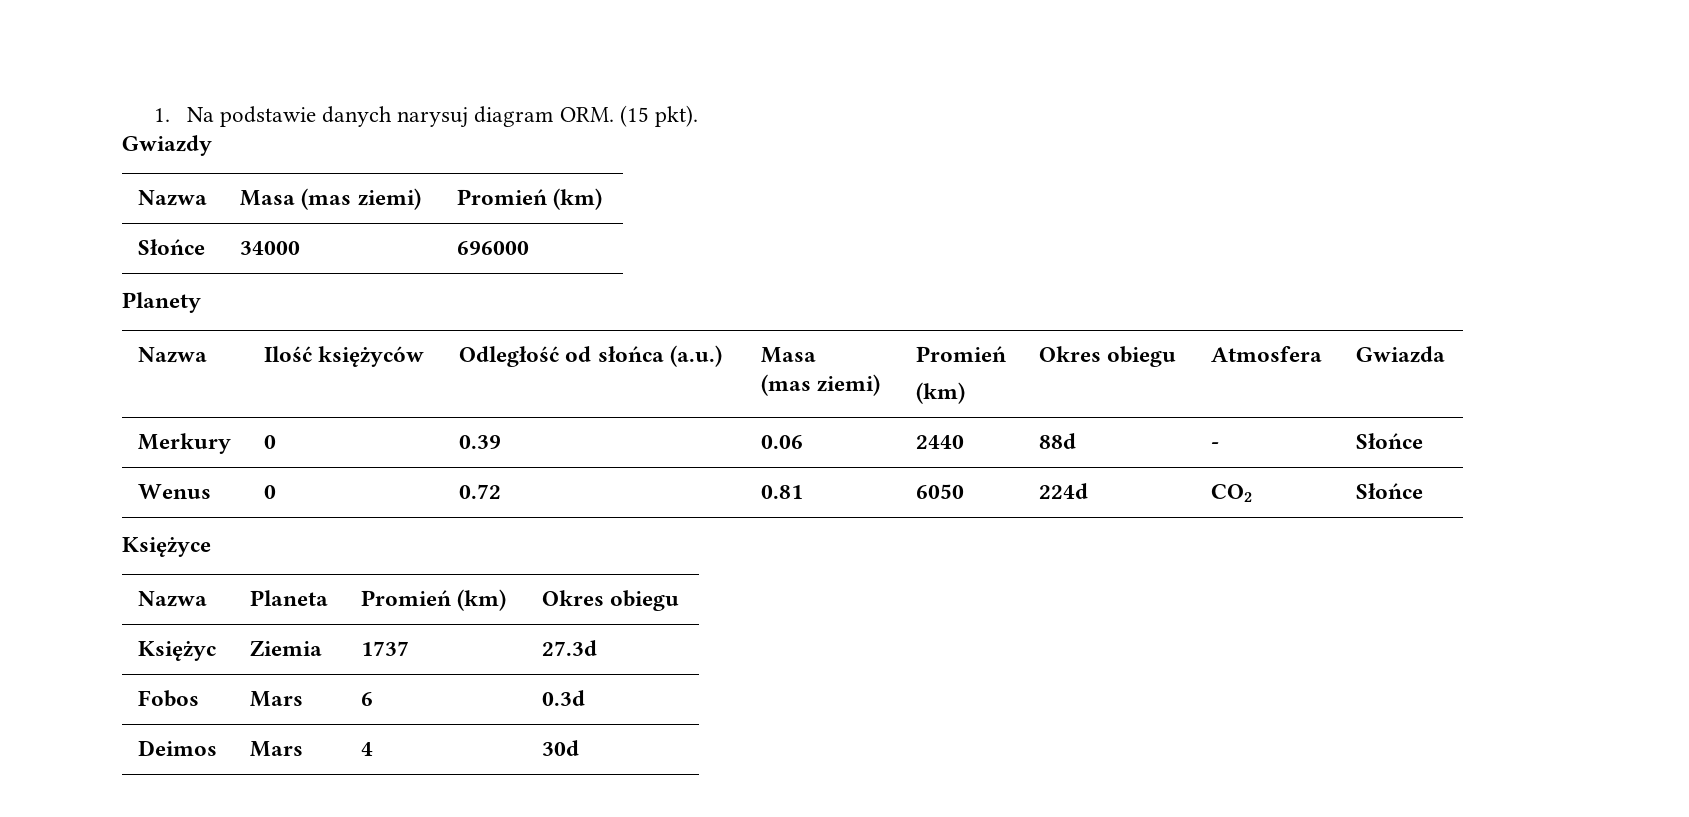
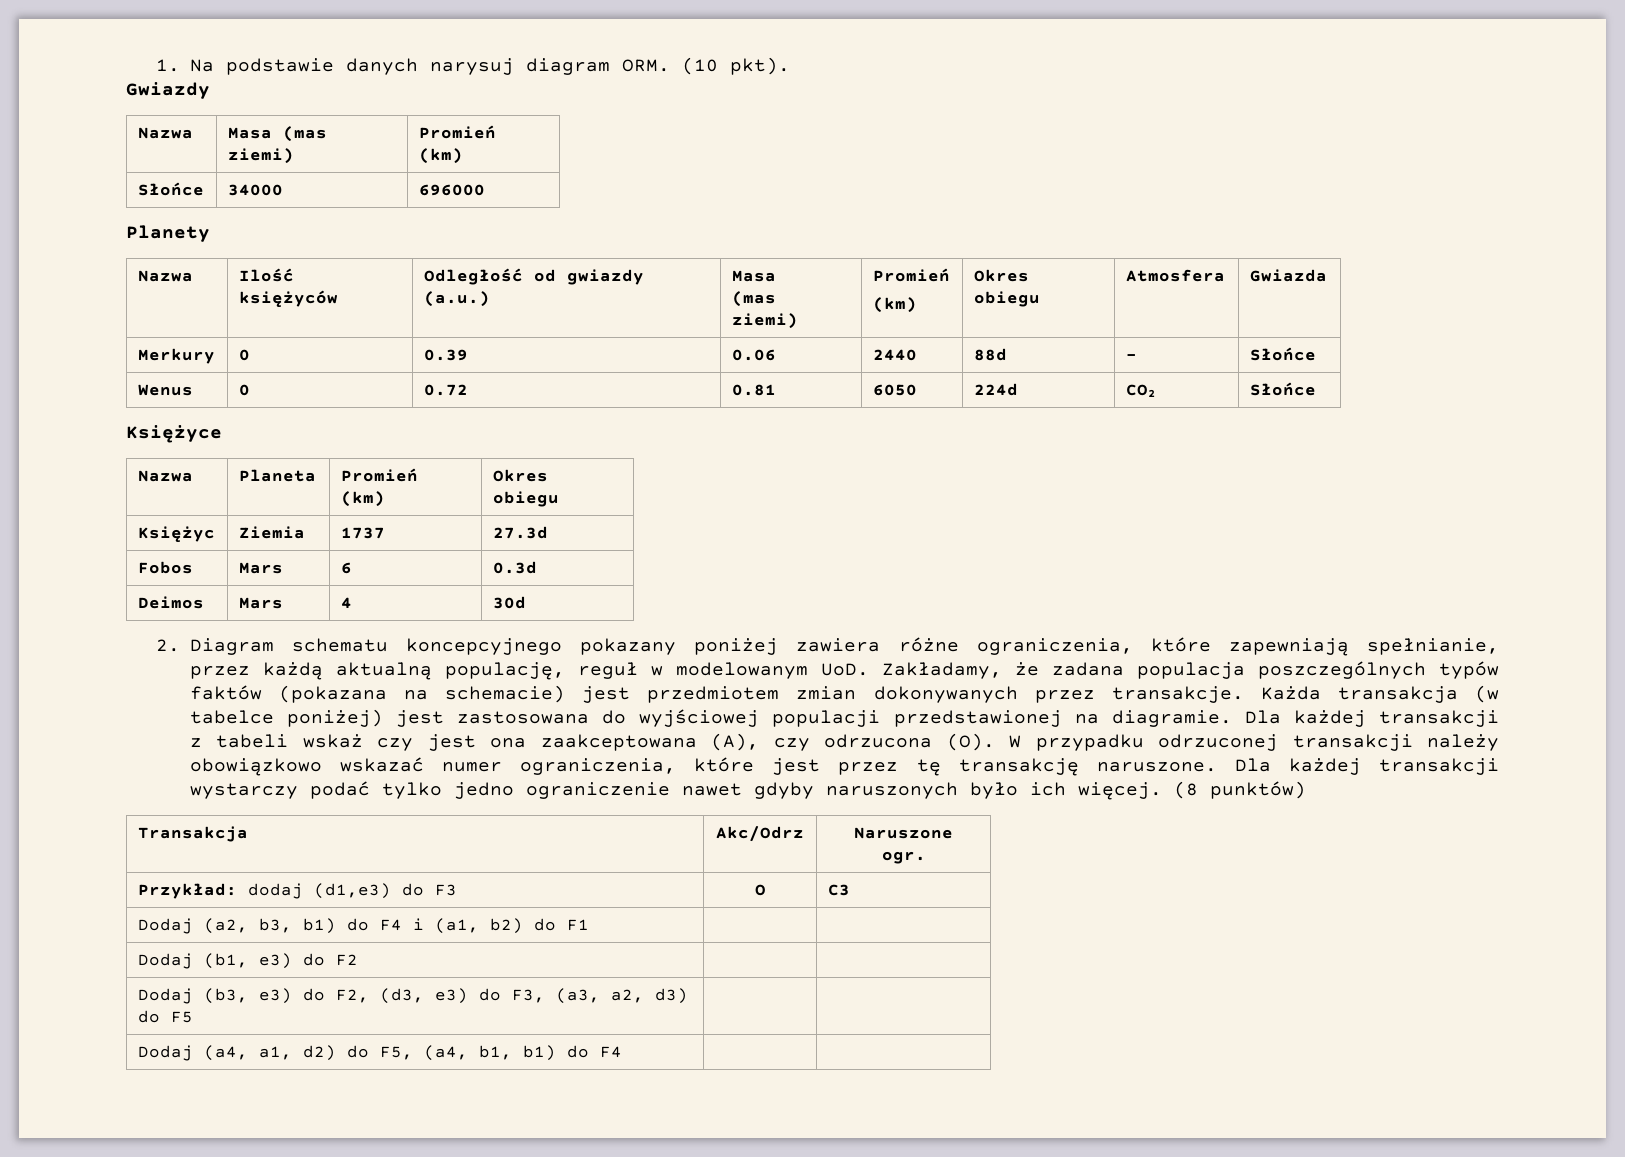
- 1. Na podstawie danych narysuj diagram ORM. (15 pkt).
+ 1. Na podstawie danych narysuj diagram ORM. (10 pkt).
- Nazwa | Ilość księżyców | Odległość od słońca (a.u.) | Masa
+ Nazwa | Ilość księżyców | Odległość od gwiazdy (a.u.) | Masa
+ 2. Diagram schematu koncepcyjnego pokazany poniżej zawiera różne ograniczenia, które zapewniają spełnianie, przez każdą aktualną populację, reguł w modelowanym UoD. Zakładamy, że zadana populacja poszczególnych typów faktów (pokazana na schemacie) jest przedmiotem zmian dokonywanych przez transakcje. Każda transakcja (w tabelce poniżej) jest zastosowana do wyjściowej populacji przedstawionej na diagramie. Dla każdej transakcji z tabeli wskaż czy jest ona zaakceptowana (A), czy odrzucona (O). W przypadku odrzuconej transakcji należy obowiązkowo wskazać numer ograniczenia, które jest przez tę transakcję naruszone. Dla każdej transakcji wystarczy podać tylko jedno ograniczenie nawet gdyby naruszonych było ich więcej. (8 punktów)
+ Transakcja | Akc/Odrz | Naruszone ogr.
+ Przykład: dodaj (d1,e3) do F3 | O | C3
+ Dodaj (a2, b3, b1) do F4 i (a1, b2) do F1 | |
+ Dodaj (b1, e3) do F2 | |
+ Dodaj (b3, e3) do F2, (d3, e3) do F3, (a3, a2, d3) do F5 | |
+ Dodaj (a4, a1, d2) do F5, (a4, b1, b1) do F4 | |

